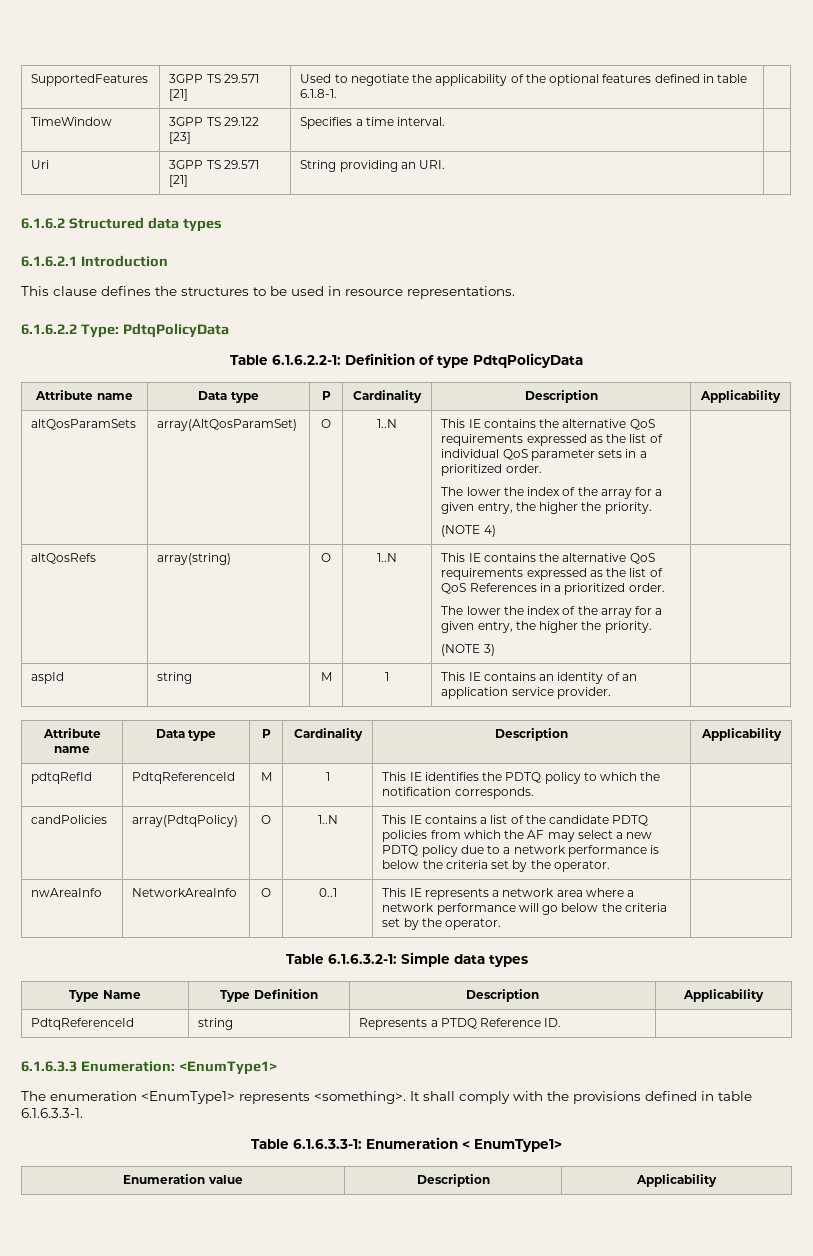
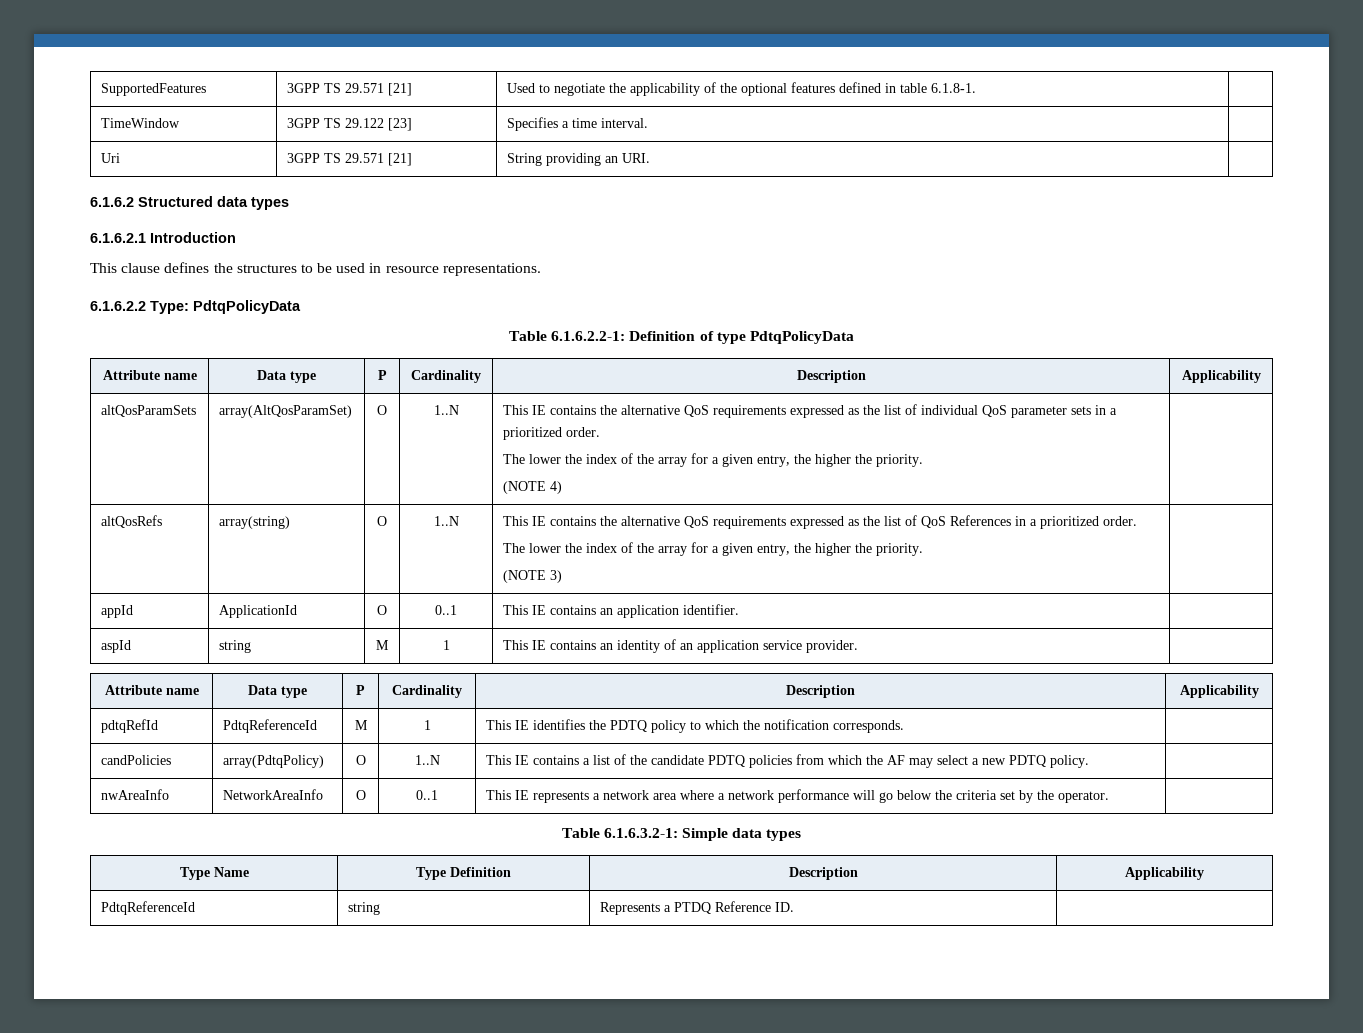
+ appId | ApplicationId | O | 0..1 | This IE contains an application identifier. |
- candPolicies | array(PdtqPolicy) | O | 1..N | This IE contains a list of the candidate PDTQ policies from which the AF may select a new PDTQ policy due to a network performance is below the criteria set by the operator. |
+ candPolicies | array(PdtqPolicy) | O | 1..N | This IE contains a list of the candidate PDTQ policies from which the AF may select a new PDTQ policy. |
- 6.1.6.3.3 Enumeration: <EnumType1>
- The enumeration <EnumType1> represents <something>. It shall comply with the provisions defined in table 6.1.6.3.3-1.
- Table 6.1.6.3.3-1: Enumeration < EnumType1>
- Enumeration value | Description | Applicability

